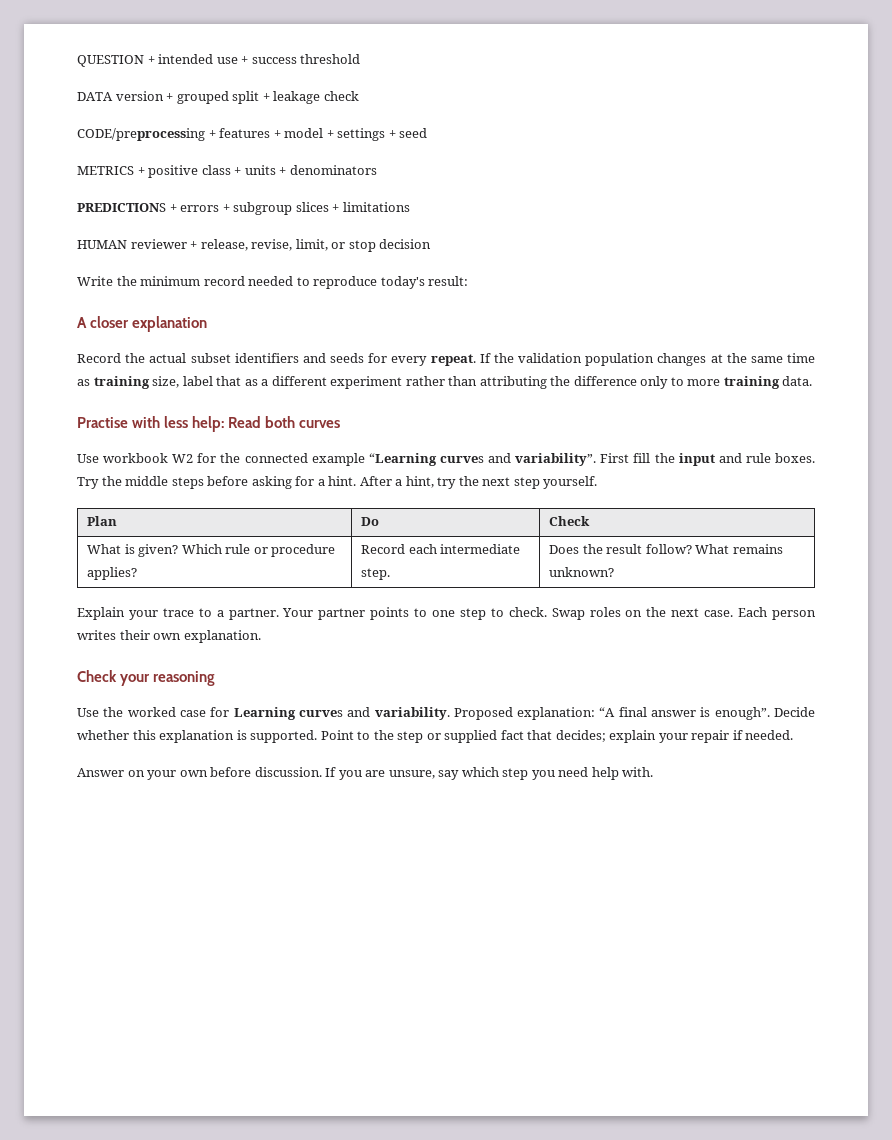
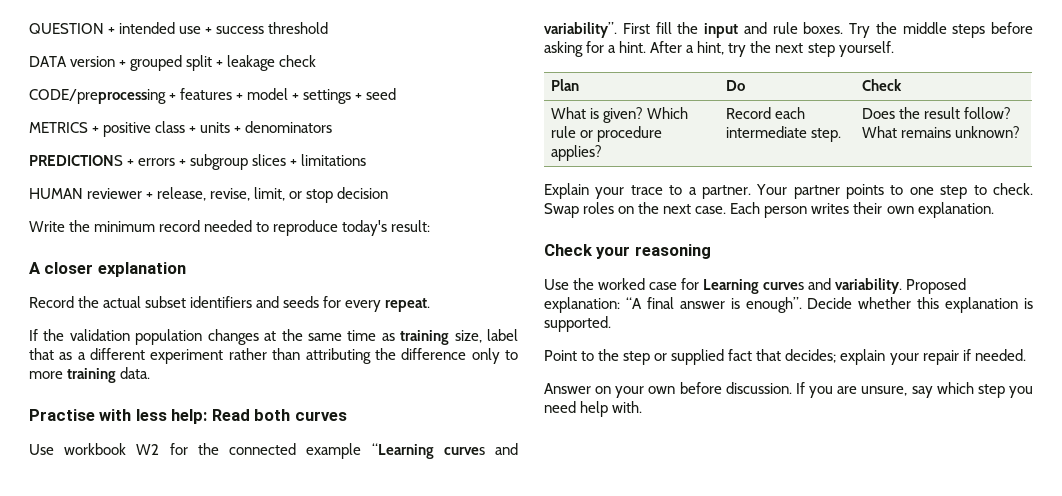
- Record the actual subset identifiers and seeds for every repeat. If the validation population changes at the same time as training size, label that as a different experiment rather than attributing the difference only to more training data.
+ Record the actual subset identifiers and seeds for every repeat.
+ If the validation population changes at the same time as training size, label that as a different experiment rather than attributing the difference only to more training data.
- Decide whether this explanation is supported. Point to the step or supplied fact that decides; explain your repair if needed.
+ Decide whether this explanation is supported.
+ Point to the step or supplied fact that decides; explain your repair if needed.

